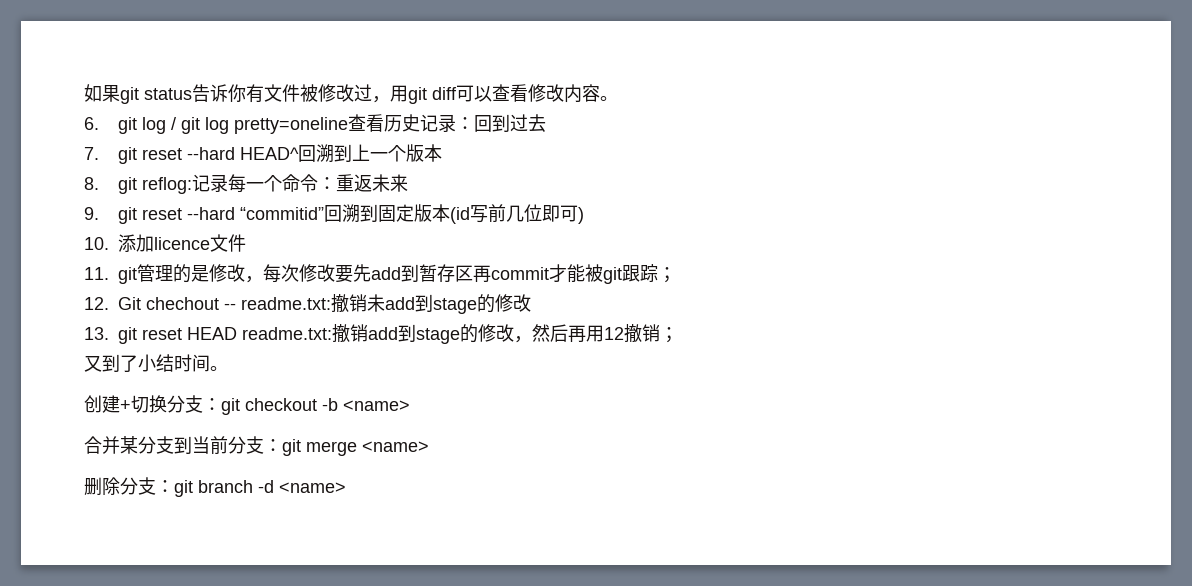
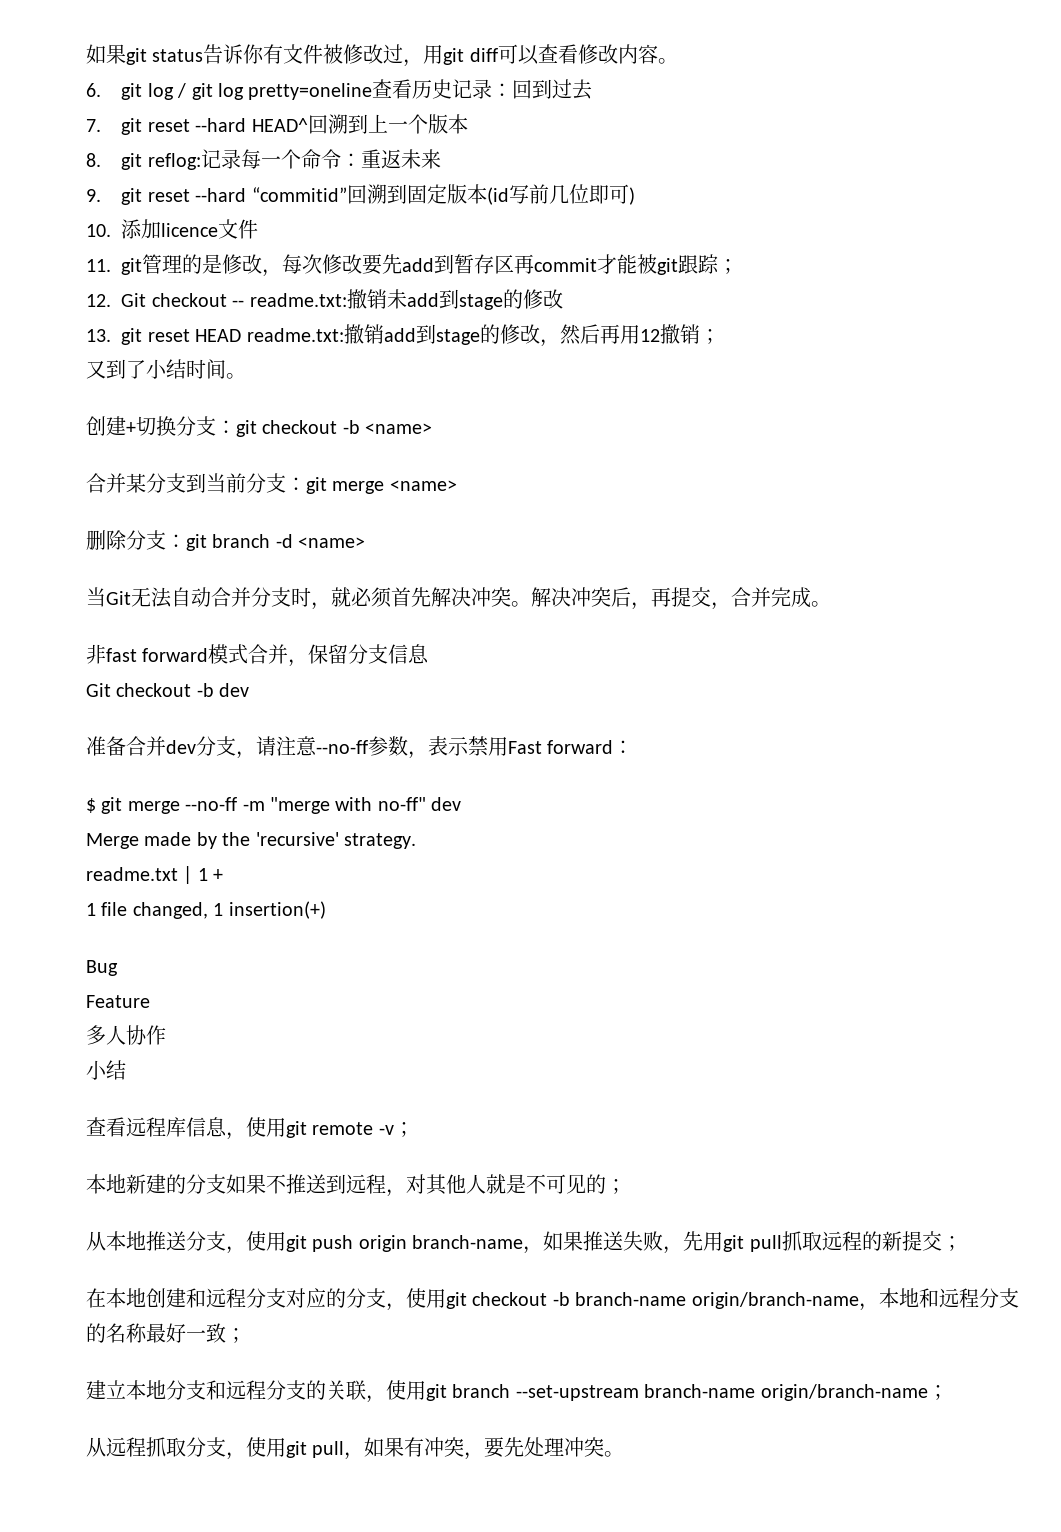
- 12. Git chechout -- readme.txt:撤销未add到stage的修改
+ 12. Git checkout -- readme.txt:撤销未add到stage的修改
+ 当Git无法自动合并分支时，就必须首先解决冲突。解决冲突后，再提交，合并完成。
+ 非fast forward模式合并，保留分支信息
+ Git checkout -b dev
+ 准备合并dev分支，请注意--no-ff参数，表示禁用Fast forward：
+ $ git merge --no-ff -m "merge with no-ff" dev
+ Merge made by the 'recursive' strategy.
+ readme.txt | 1 +
+ 1 file changed, 1 insertion(+)
+ Bug
+ Feature
+ 多人协作
+ 小结
+ 查看远程库信息，使用git remote -v；
+ 本地新建的分支如果不推送到远程，对其他人就是不可见的；
+ 从本地推送分支，使用git push origin branch-name，如果推送失败，先用git pull抓取远程的新提交；
+ 在本地创建和远程分支对应的分支，使用git checkout -b branch-name origin/branch-name，本地和远程分支的名称最好一致；
+ 建立本地分支和远程分支的关联，使用git branch --set-upstream branch-name origin/branch-name；
+ 从远程抓取分支，使用git pull，如果有冲突，要先处理冲突。

